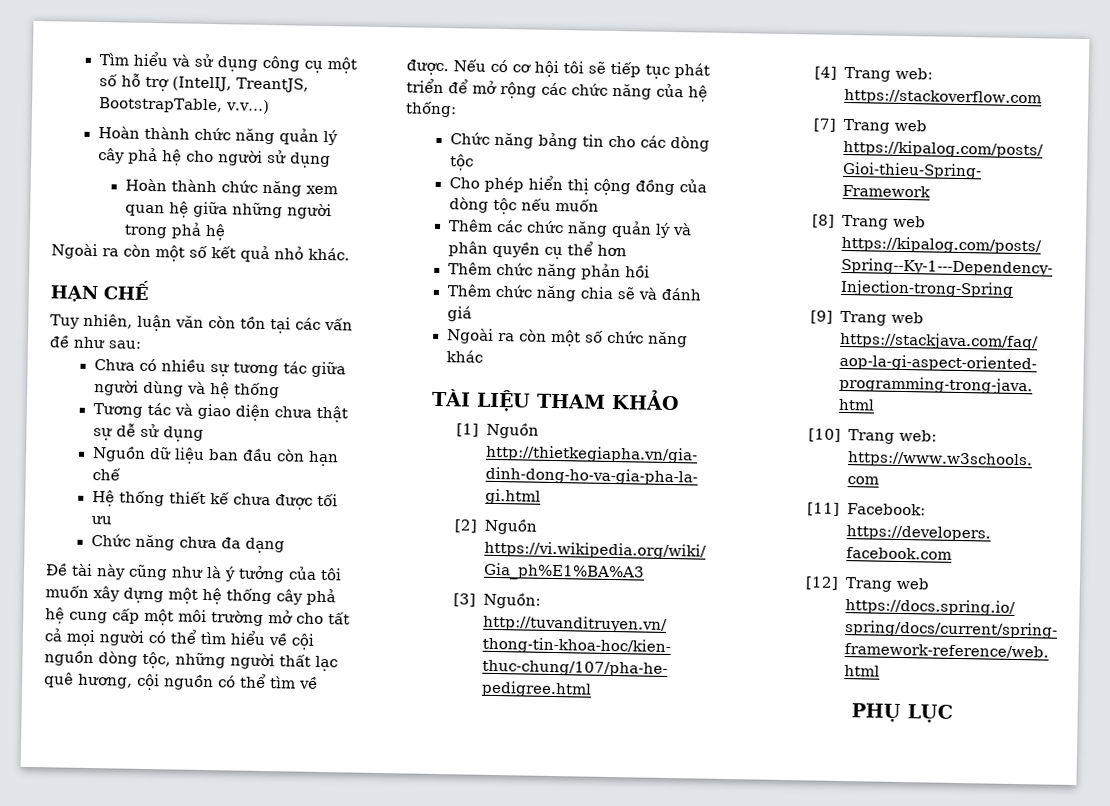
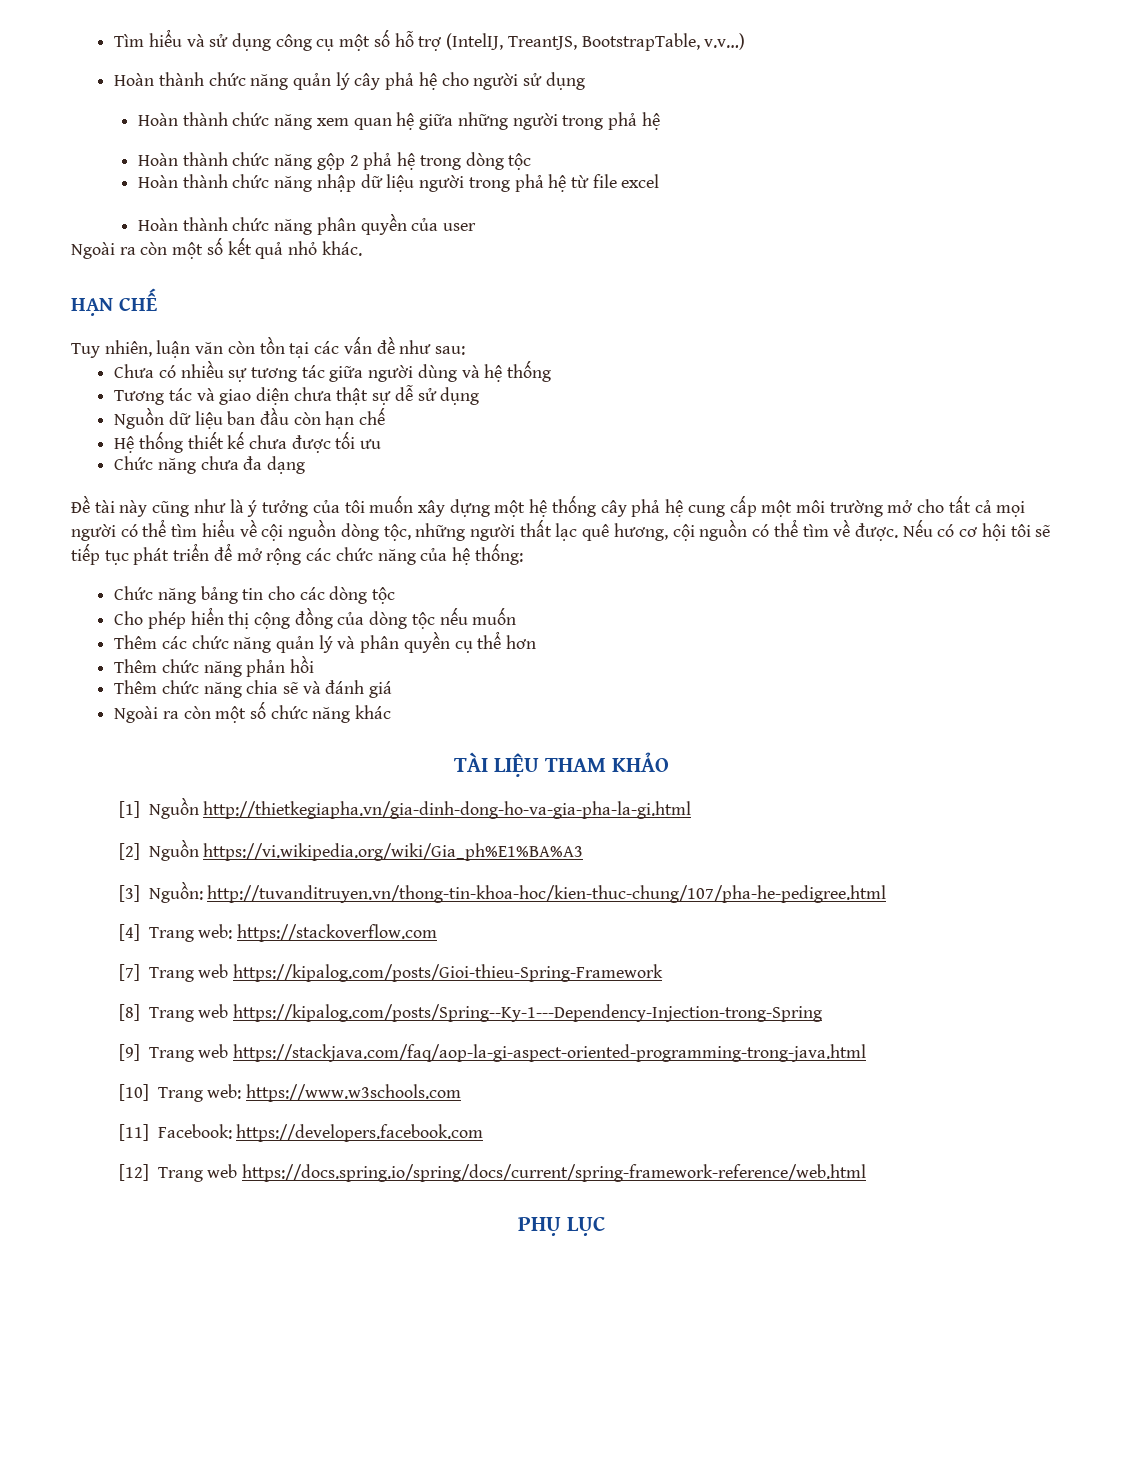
+ Hoàn thành chức năng gộp 2 phả hệ trong dòng tộc
+ Hoàn thành chức năng nhập dữ liệu người trong phả hệ từ file excel
+ Hoàn thành chức năng phân quyền của user

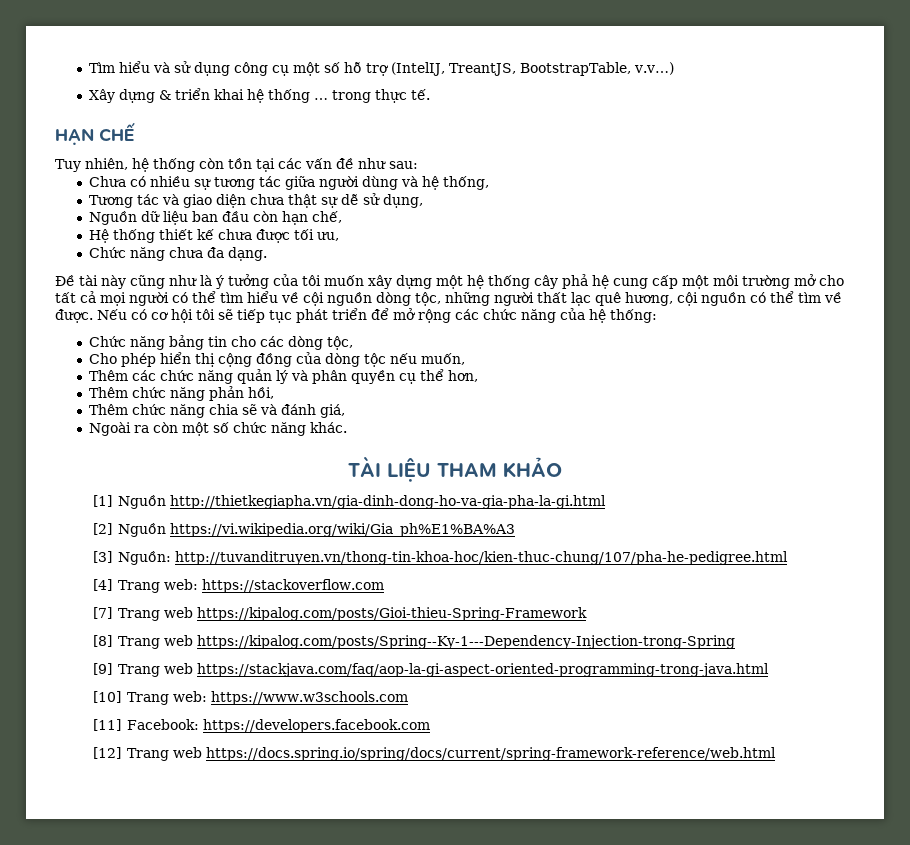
- Hoàn thành chức năng quản lý cây phả hệ cho người sử dụng
- Hoàn thành chức năng xem quan hệ giữa những người trong phả hệ
- Hoàn thành chức năng gộp 2 phả hệ trong dòng tộc
- Hoàn thành chức năng nhập dữ liệu người trong phả hệ từ file excel
- Hoàn thành chức năng phân quyền của user
- Ngoài ra còn một số kết quả nhỏ khác.
+ Xây dựng & triển khai hệ thống … trong thực tế.
- Tuy nhiên, luận văn còn tồn tại các vấn đề như sau:
+ Tuy nhiên, hệ thống còn tồn tại các vấn đề như sau:
- Chưa có nhiều sự tương tác giữa người dùng và hệ thống
+ Chưa có nhiều sự tương tác giữa người dùng và hệ thống,
- Tương tác và giao diện chưa thật sự dễ sử dụng
+ Tương tác và giao diện chưa thật sự dễ sử dụng,
- Nguồn dữ liệu ban đầu còn hạn chế
+ Nguồn dữ liệu ban đầu còn hạn chế,
- Hệ thống thiết kế chưa được tối ưu
+ Hệ thống thiết kế chưa được tối ưu,
- Chức năng chưa đa dạng
+ Chức năng chưa đa dạng.
- Chức năng bảng tin cho các dòng tộc
+ Chức năng bảng tin cho các dòng tộc,
- Cho phép hiển thị cộng đồng của dòng tộc nếu muốn
+ Cho phép hiển thị cộng đồng của dòng tộc nếu muốn,
- Thêm các chức năng quản lý và phân quyền cụ thể hơn
+ Thêm các chức năng quản lý và phân quyền cụ thể hơn,
- Thêm chức năng phản hồi
+ Thêm chức năng phản hồi,
- Thêm chức năng chia sẽ và đánh giá
+ Thêm chức năng chia sẽ và đánh giá,
- Ngoài ra còn một số chức năng khác
+ Ngoài ra còn một số chức năng khác.
- PHỤ LỤC

